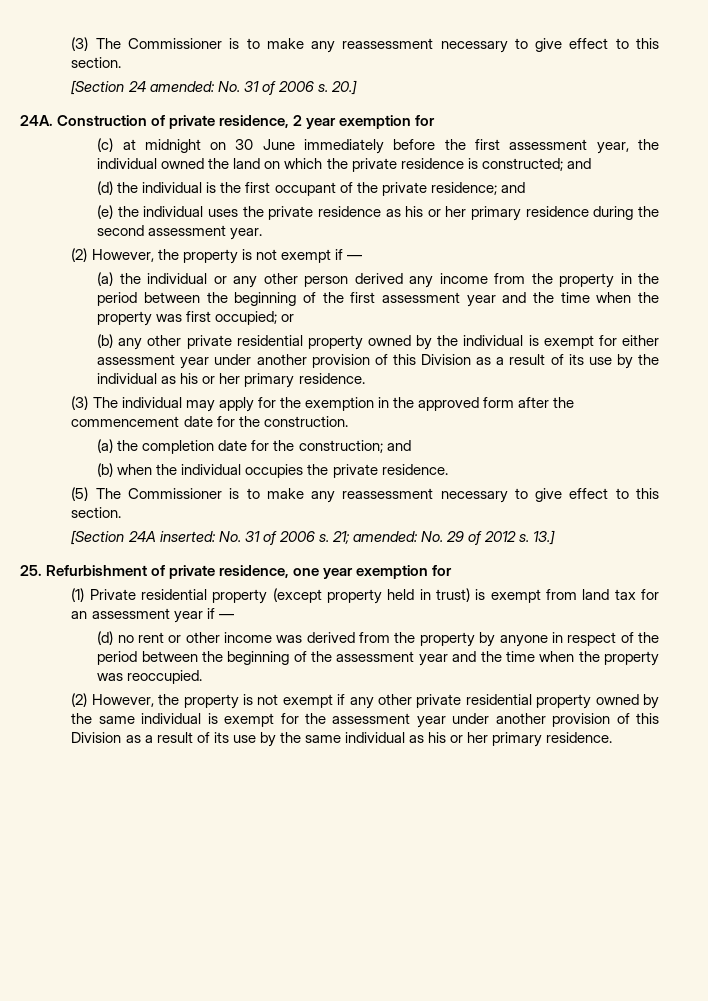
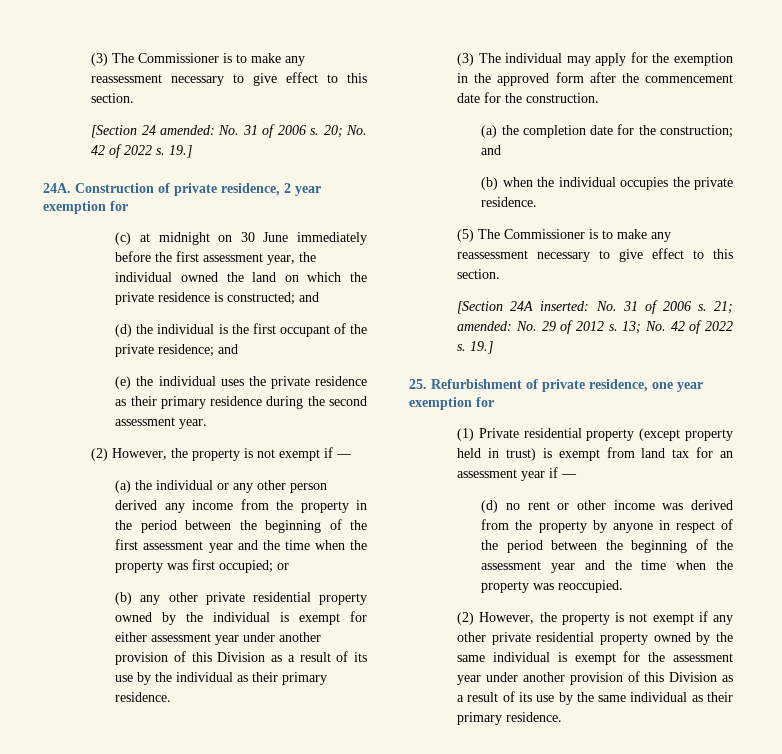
- 20.]
+ 20; No. 42 of 2022 s. 19.]
- (e) the individual uses the private residence as his or her primary residence during the second assessment year.
+ (e) the individual uses the private residence as their primary residence during the second assessment year.
- (b) any other private residential property owned by the individual is exempt for either assessment year under another provision of this Division as a result of its use by the individual as his or her primary residence.
+ (b) any other private residential property owned by the individual is exempt for either assessment year under another provision of this Division as a result of its use by the individual as their primary residence.
- 13.]
+ 13; No. 42 of 2022 s. 19.]
- (2) However, the property is not exempt if any other private residential property owned by the same individual is exempt for the assessment year under another provision of this Division as a result of its use by the same individual as his or her primary residence.
+ (2) However, the property is not exempt if any other private residential property owned by the same individual is exempt for the assessment year under another provision of this Division as a result of its use by the same individual as their primary residence.

